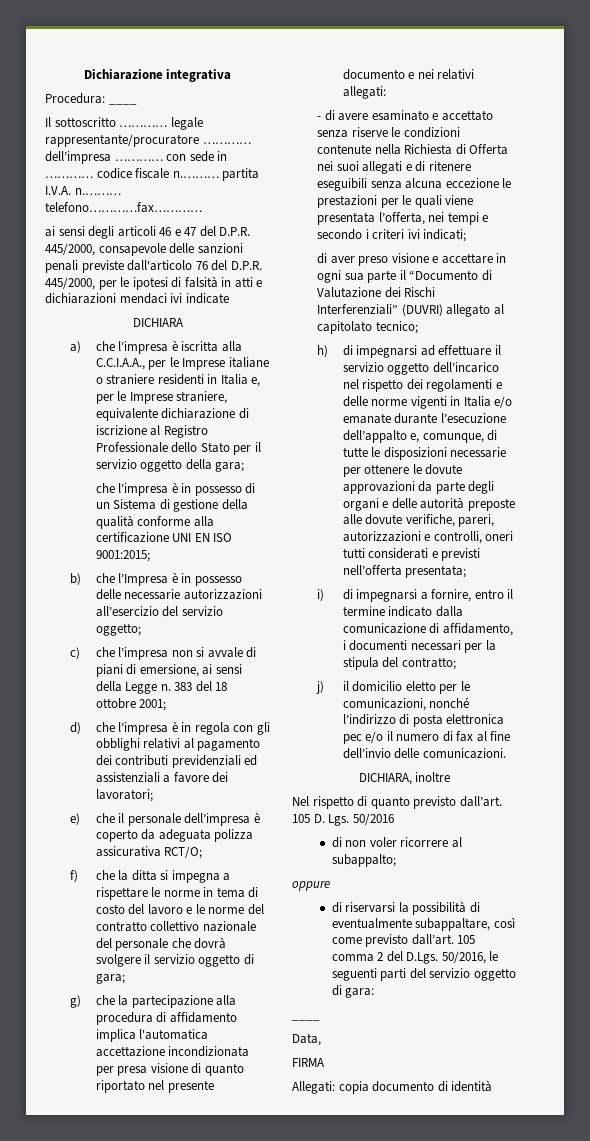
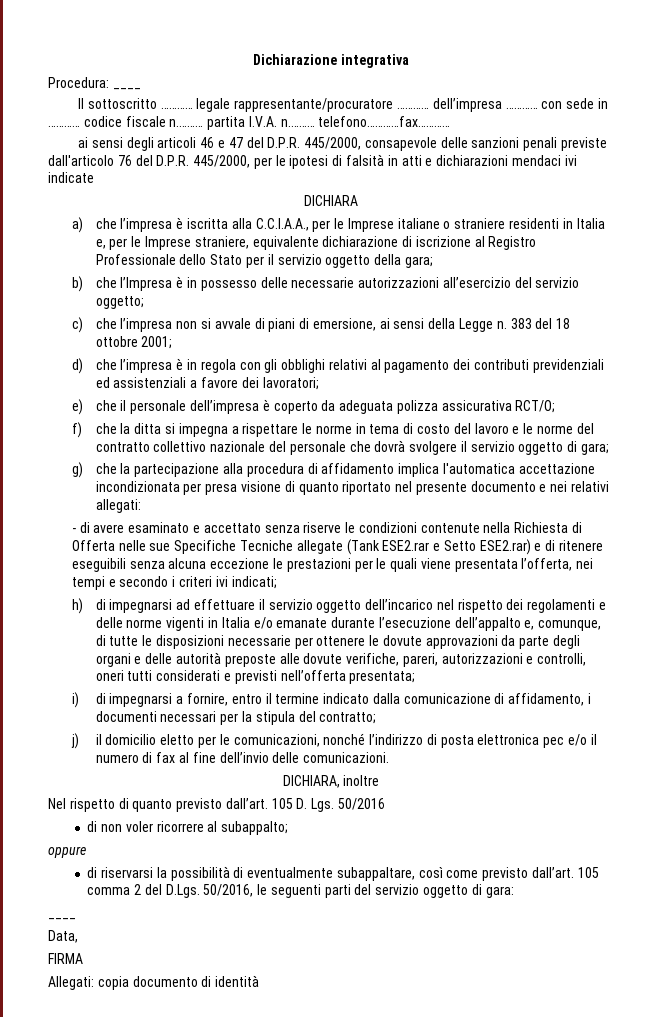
- che l’impresa è in possesso di un Sistema di gestione della qualità conforme alla certificazione UNI EN ISO 9001:2015;
- - di avere esaminato e accettato senza riserve le condizioni contenute nella Richiesta di Offerta nei suoi allegati e di ritenere eseguibili senza alcuna eccezione le prestazioni per le quali viene presentata l’offerta, nei tempi e secondo i criteri ivi indicati;
+ - di avere esaminato e accettato senza riserve le condizioni contenute nella Richiesta di Offerta nelle sue Specifiche Tecniche allegate (Tank ESE2.rar e Setto ESE2.rar) e di ritenere eseguibili senza alcuna eccezione le prestazioni per le quali viene presentata l’offerta, nei tempi e secondo i criteri ivi indicati;
- di aver preso visione e accettare in ogni sua parte il “Documento di Valutazione dei Rischi Interferenziali” (DUVRI) allegato al capitolato tecnico;

